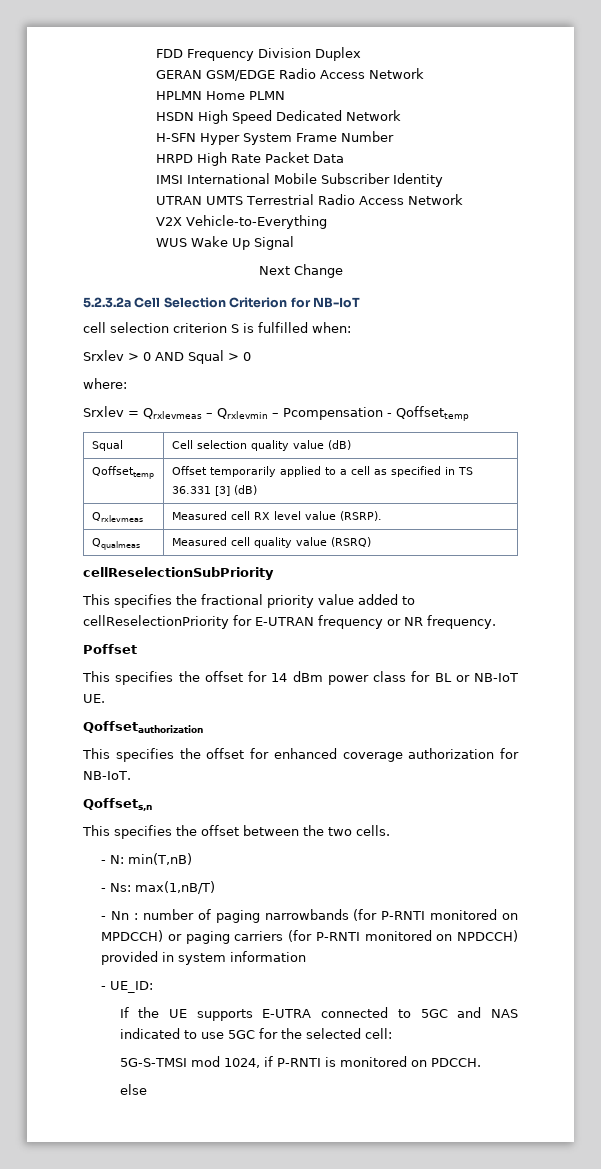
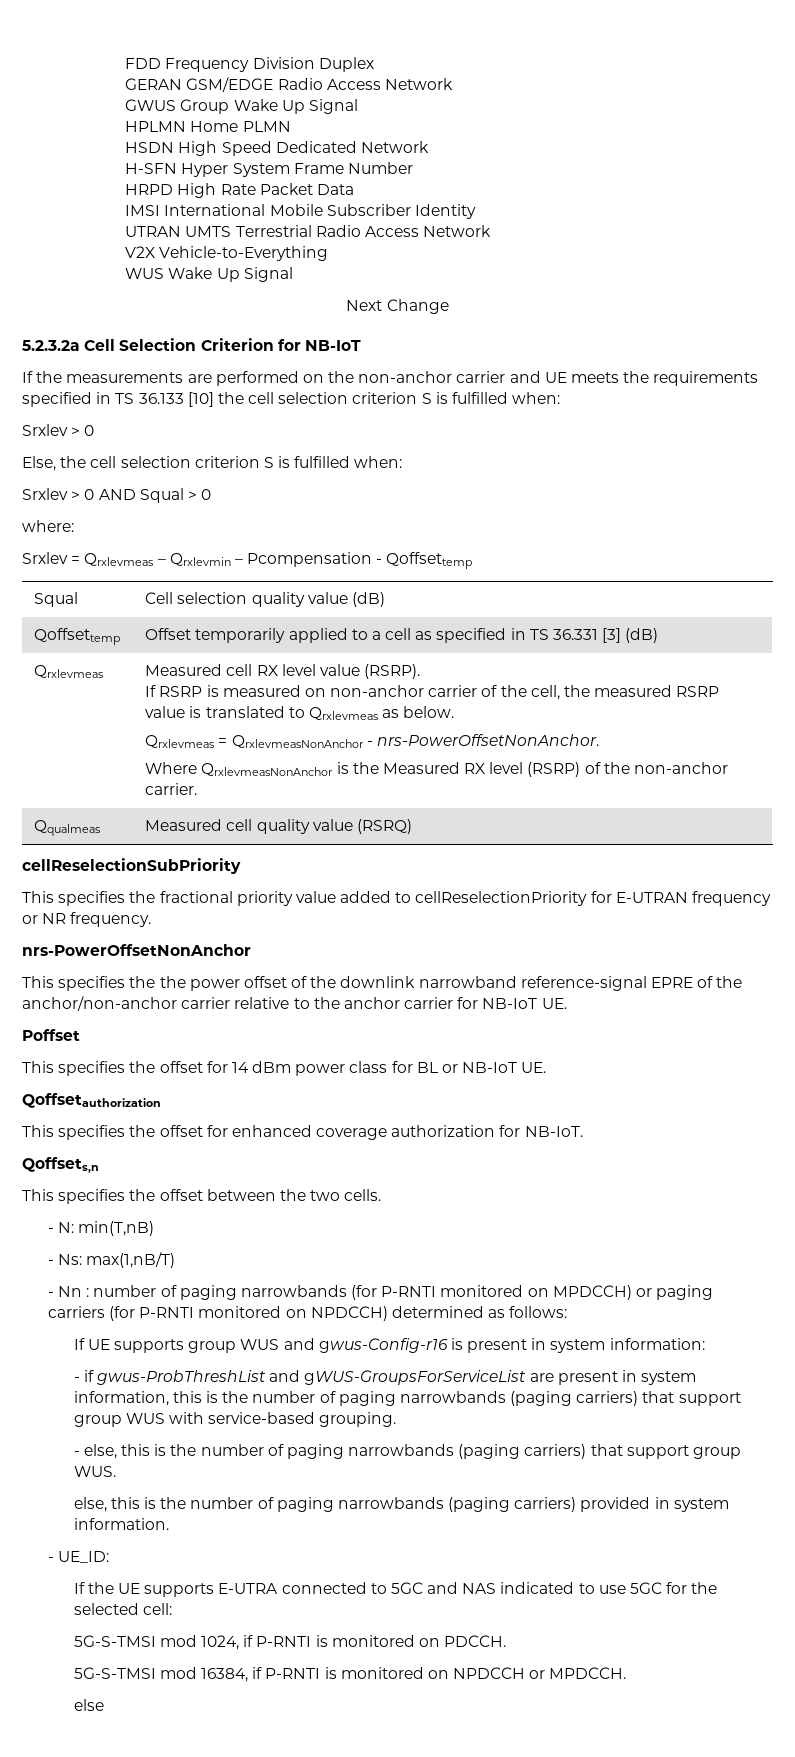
+ GWUS Group Wake Up Signal
- cell selection criterion S is fulfilled when:
+ If the measurements are performed on the non-anchor carrier and UE meets the requirements specified in TS 36.133 [10] the cell selection criterion S is fulfilled when:
+ Srxlev > 0
+ Else, the cell selection criterion S is fulfilled when:
+ If RSRP is measured on non-anchor carrier of the cell, the measured RSRP value is translated to Qrxlevmeas as below.
+ Qrxlevmeas = QrxlevmeasNonAnchor - nrs-PowerOffsetNonAnchor.
+ Where QrxlevmeasNonAnchor is the Measured RX level (RSRP) of the non-anchor carrier.
+ nrs-PowerOffsetNonAnchor
+ This specifies the the power offset of the downlink narrowband reference-signal EPRE of the anchor/non-anchor carrier relative to the anchor carrier for NB-IoT UE.
- - Nn : number of paging narrowbands (for P-RNTI monitored on MPDCCH) or paging carriers (for P-RNTI monitored on NPDCCH) provided in system information
+ - Nn : number of paging narrowbands (for P-RNTI monitored on MPDCCH) or paging carriers (for P-RNTI monitored on NPDCCH) determined as follows:
+ If UE supports group WUS and gwus-Config-r16 is present in system information:
+ - if gwus-ProbThreshList and gWUS-GroupsForServiceList are present in system information, this is the number of paging narrowbands (paging carriers) that support group WUS with service-based grouping.
+ - else, this is the number of paging narrowbands (paging carriers) that support group WUS.
+ else, this is the number of paging narrowbands (paging carriers) provided in system information.
+ 5G-S-TMSI mod 16384, if P-RNTI is monitored on NPDCCH or MPDCCH.

